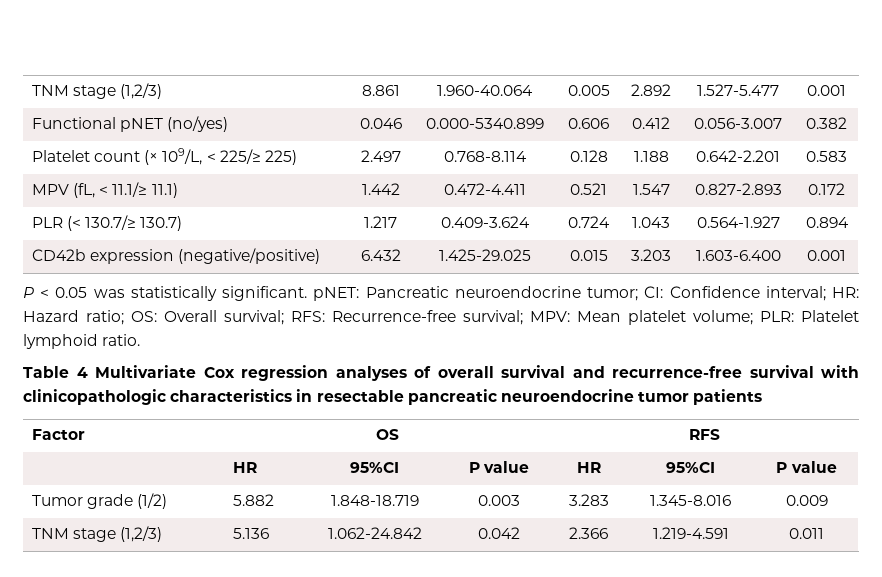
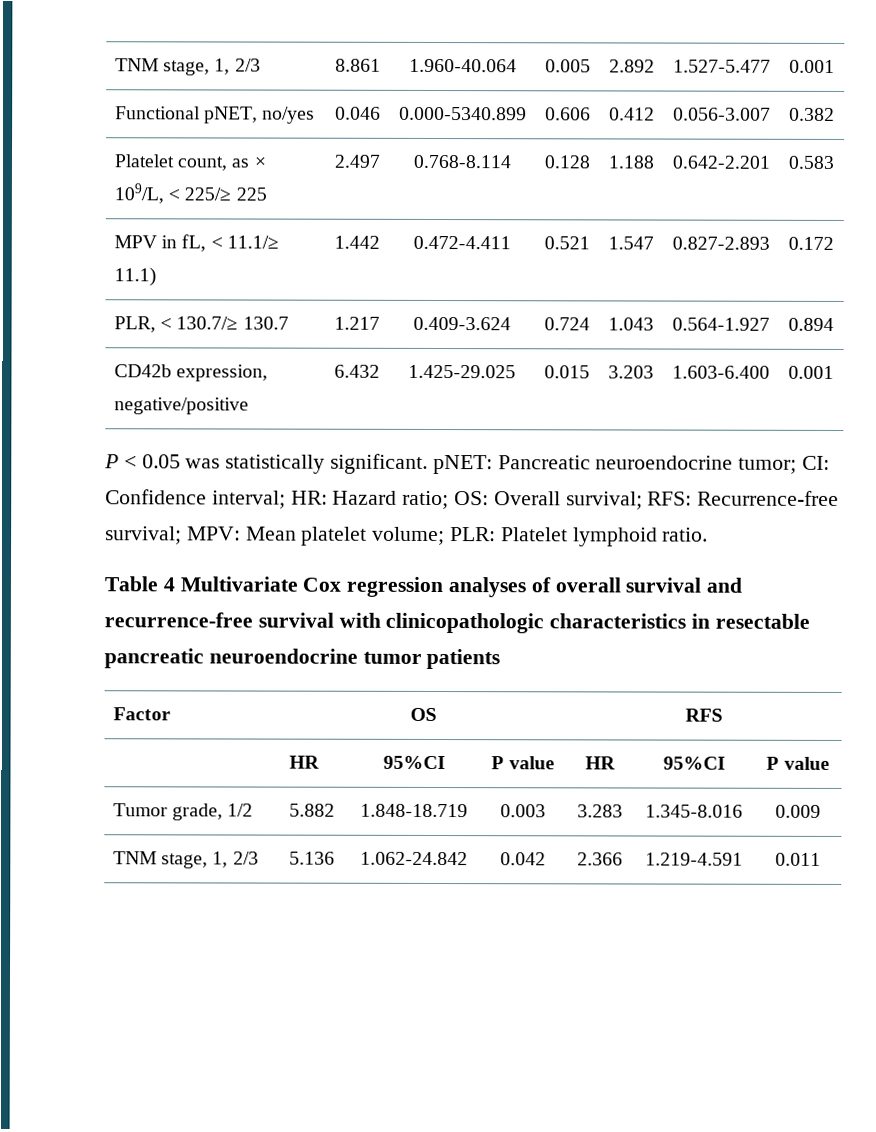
- TNM stage (1,2/3) | 8.861 | 1.960-40.064 | 0.005 | 2.892 | 1.527-5.477 | 0.001
+ TNM stage, 1, 2/3 | 8.861 | 1.960-40.064 | 0.005 | 2.892 | 1.527-5.477 | 0.001
- Functional pNET (no/yes) | 0.046 | 0.000-5340.899 | 0.606 | 0.412 | 0.056-3.007 | 0.382
+ Functional pNET, no/yes | 0.046 | 0.000-5340.899 | 0.606 | 0.412 | 0.056-3.007 | 0.382
- Platelet count (× 109/L, < 225/≥ 225) | 2.497 | 0.768-8.114 | 0.128 | 1.188 | 0.642-2.201 | 0.583
+ Platelet count, as × 109/L, < 225/≥ 225 | 2.497 | 0.768-8.114 | 0.128 | 1.188 | 0.642-2.201 | 0.583
- MPV (fL, < 11.1/≥ 11.1) | 1.442 | 0.472-4.411 | 0.521 | 1.547 | 0.827-2.893 | 0.172
+ MPV in fL, < 11.1/≥ 11.1) | 1.442 | 0.472-4.411 | 0.521 | 1.547 | 0.827-2.893 | 0.172
- PLR (< 130.7/≥ 130.7) | 1.217 | 0.409-3.624 | 0.724 | 1.043 | 0.564-1.927 | 0.894
+ PLR, < 130.7/≥ 130.7 | 1.217 | 0.409-3.624 | 0.724 | 1.043 | 0.564-1.927 | 0.894
- CD42b expression (negative/positive) | 6.432 | 1.425-29.025 | 0.015 | 3.203 | 1.603-6.400 | 0.001
+ CD42b expression, negative/positive | 6.432 | 1.425-29.025 | 0.015 | 3.203 | 1.603-6.400 | 0.001
- Tumor grade (1/2) | 5.882 | 1.848-18.719 | 0.003 | 3.283 | 1.345-8.016 | 0.009
+ Tumor grade, 1/2 | 5.882 | 1.848-18.719 | 0.003 | 3.283 | 1.345-8.016 | 0.009
- TNM stage (1,2/3) | 5.136 | 1.062-24.842 | 0.042 | 2.366 | 1.219-4.591 | 0.011
+ TNM stage, 1, 2/3 | 5.136 | 1.062-24.842 | 0.042 | 2.366 | 1.219-4.591 | 0.011

